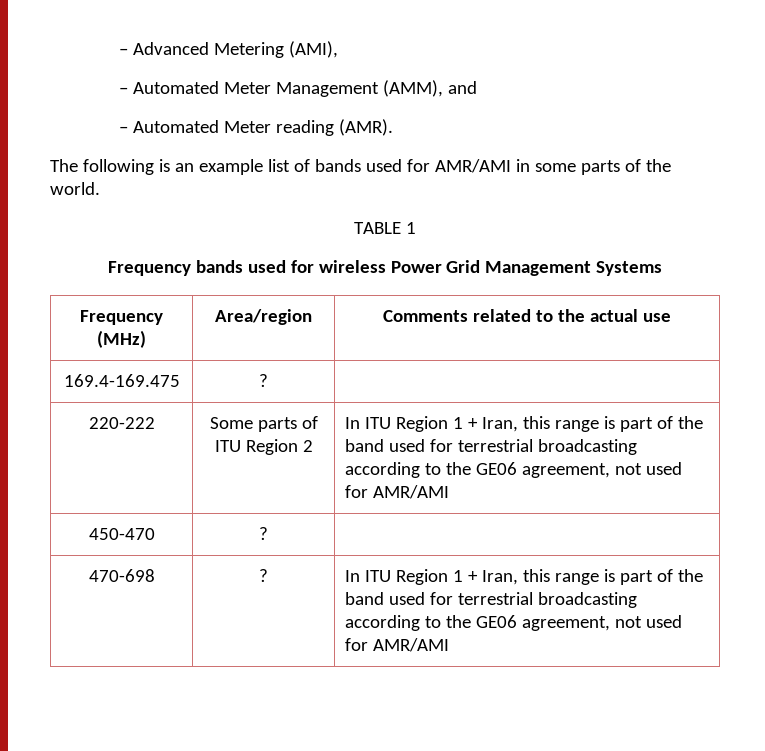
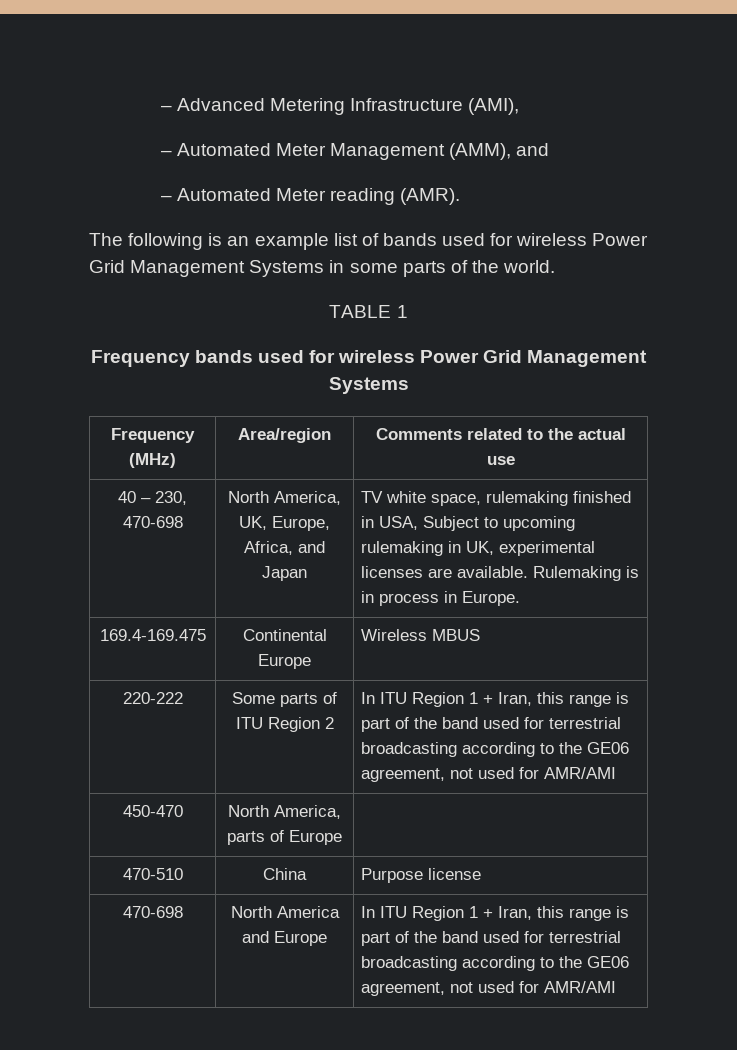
- – Advanced Metering (AMI),
+ – Advanced Metering Infrastructure (AMI),
- The following is an example list of bands used for AMR/AMI in some parts of the world.
+ The following is an example list of bands used for wireless Power Grid Management Systems in some parts of the world.
- 169.4-169.475 | ? |
+ 40 – 230, 470-698 | North America, UK, Europe, Africa, and Japan | TV white space, rulemaking finished in USA, Subject to upcoming rulemaking in UK, experimental licenses are available. Rulemaking is in process in Europe.
+ 169.4-169.475 | Continental Europe | Wireless MBUS
- 450-470 | ? |
- 470-698 | ? | In ITU Region 1 + Iran, this range is part of the band used for terrestrial broadcasting according to the GE06 agreement, not used for AMR/AMI
+ 450-470 | North America, parts of Europe |
+ 470-510 | China | Purpose license
+ 470-698 | North America and Europe | In ITU Region 1 + Iran, this range is part of the band used for terrestrial broadcasting according to the GE06 agreement, not used for AMR/AMI

